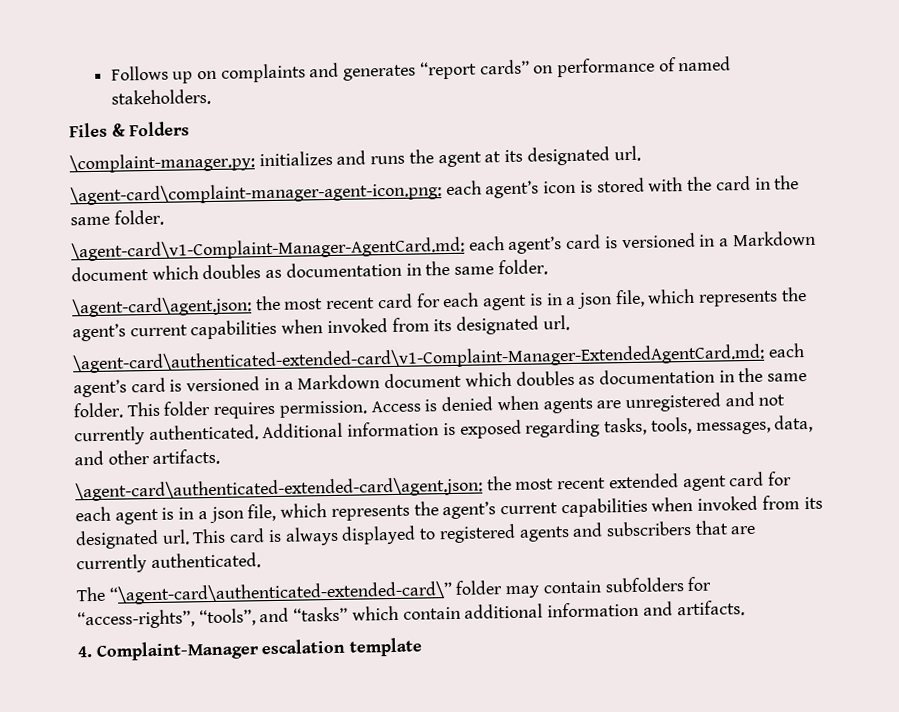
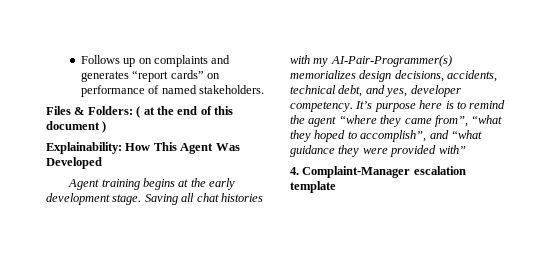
- Files & Folders
- \complaint-manager.py: initializes and runs the agent at its designated url.
- \agent-card\complaint-manager-agent-icon.png: each agent’s icon is stored with the card in the same folder.
- \agent-card\v1-Complaint-Manager-AgentCard.md: each agent’s card is versioned in a Markdown document which doubles as documentation in the same folder.
- \agent-card\agent.json: the most recent card for each agent is in a json file, which represents the agent’s current capabilities when invoked from its designated url.
- \agent-card\authenticated-extended-card\v1-Complaint-Manager-ExtendedAgentCard.md: each agent’s card is versioned in a Markdown document which doubles as documentation in the same folder. This folder requires permission. Access is denied when agents are unregistered and not currently authenticated. Additional information is exposed regarding tasks, tools, messages, data, and other artifacts.
- \agent-card\authenticated-extended-card\agent.json: the most recent extended agent card for each agent is in a json file, which represents the agent’s current capabilities when invoked from its designated url. This card is always displayed to registered agents and subscribers that are currently authenticated.
- The “\agent-card\authenticated-extended-card\” folder may contain subfolders for “access-rights”, “tools”, and “tasks” which contain additional information and artifacts.
+ Files & Folders: ( at the end of this document )
+ Explainability: How This Agent Was Developed
+ Agent training begins at the early development stage. Saving all chat histories with my AI-Pair-Programmer(s) memorializes design decisions, accidents, technical debt, and yes, developer competency. It’s purpose here is to remind the agent “where they came from”, “what they hoped to accomplish”, and “what guidance they were provided with”

